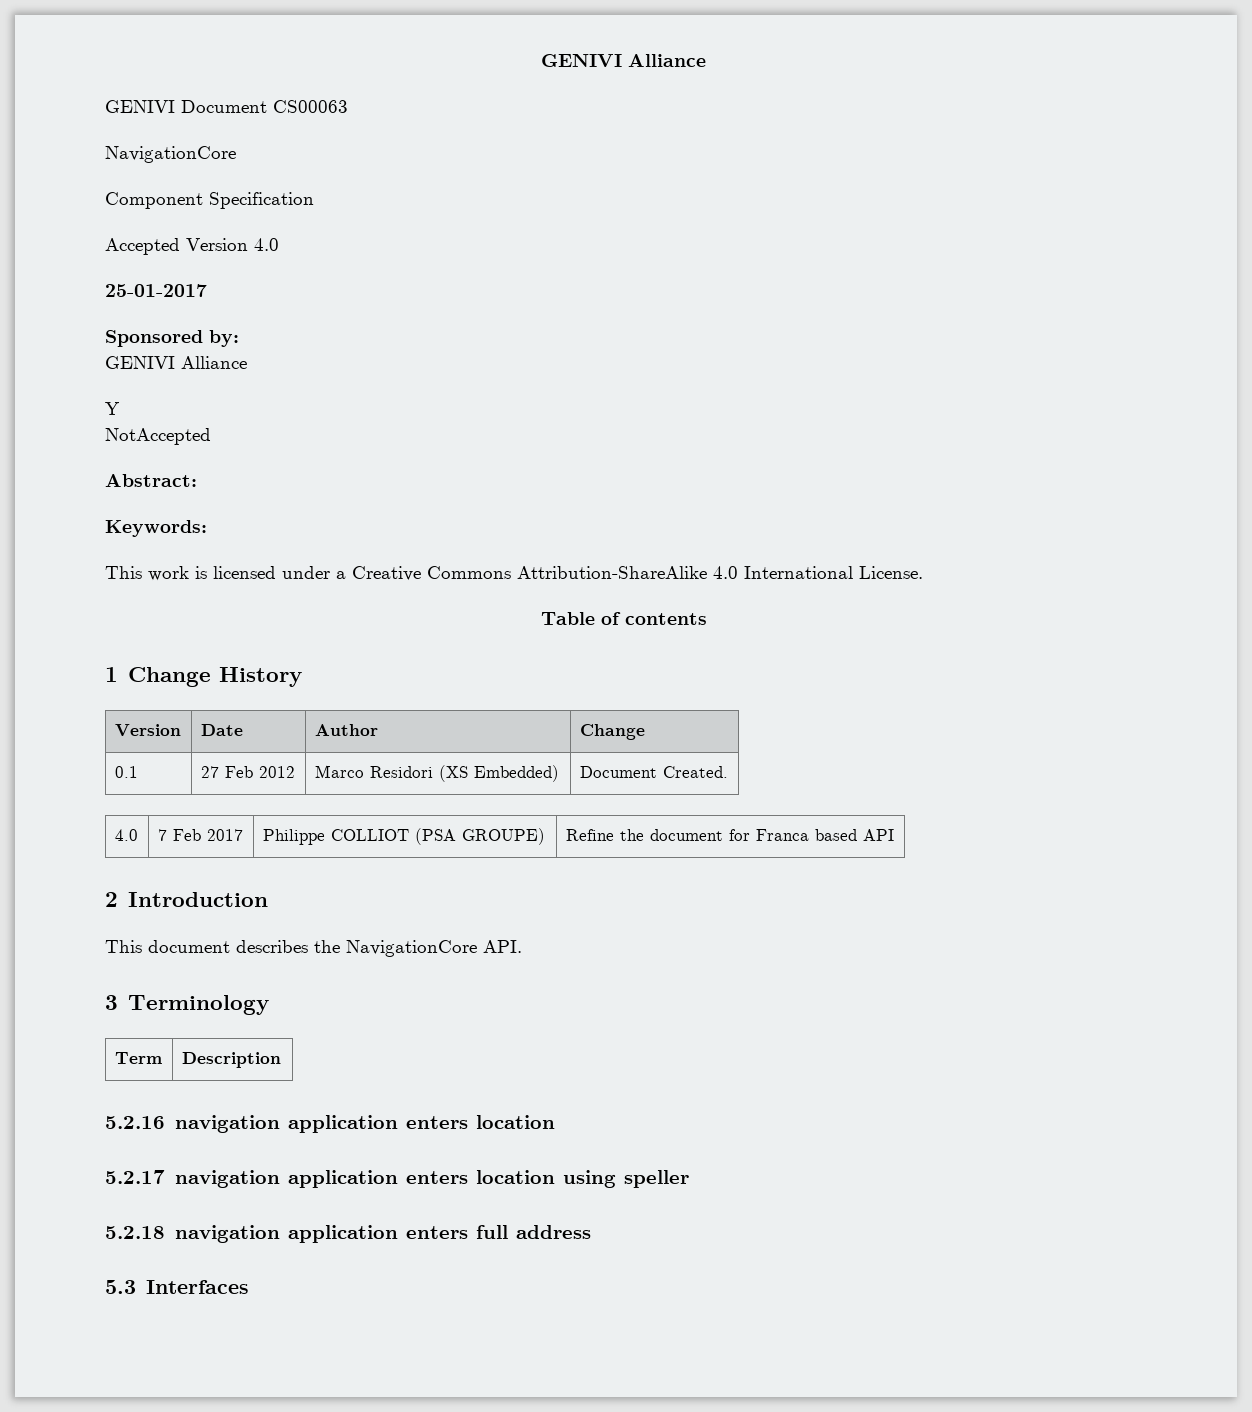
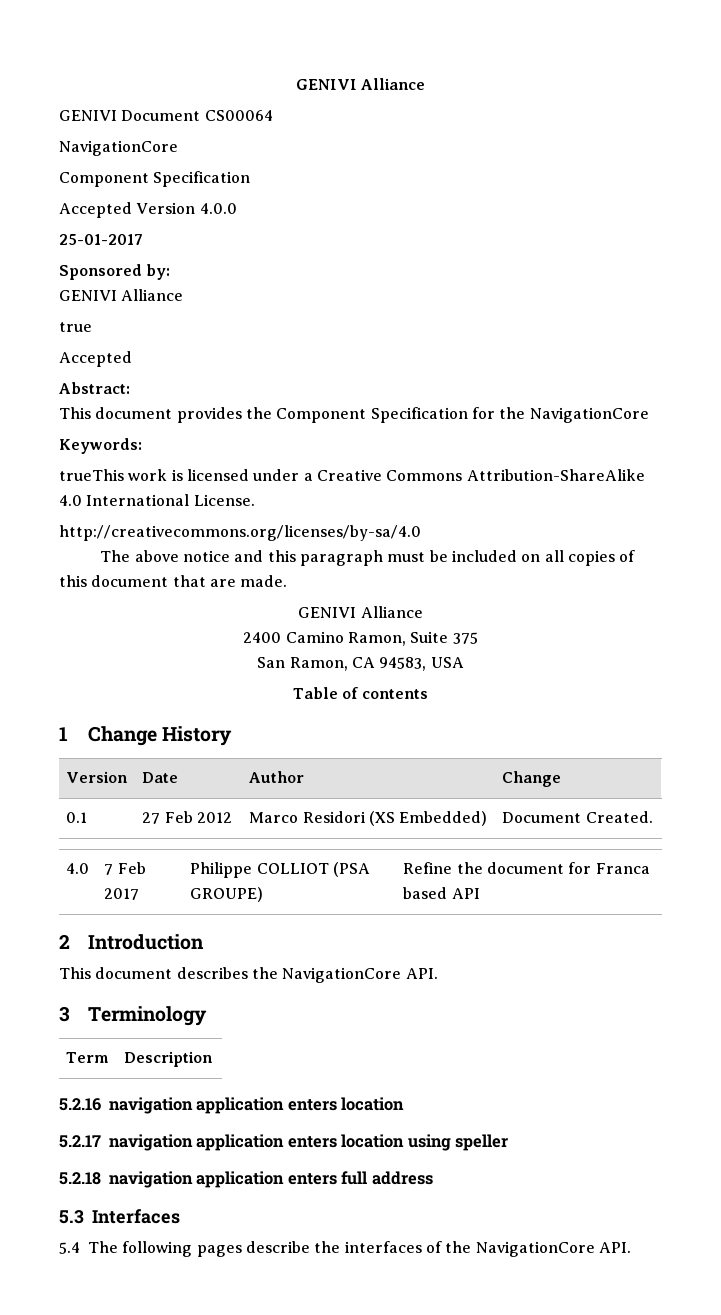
- GENIVI Document CS00063
+ GENIVI Document CS00064
- Accepted Version 4.0
+ Accepted Version 4.0.0
- Y
- NotAccepted
+ true
+ Accepted
+ This document provides the Component Specification for the NavigationCore
- This work is licensed under a Creative Commons Attribution-ShareAlike 4.0 International License.
+ trueThis work is licensed under a Creative Commons Attribution-ShareAlike 4.0 International License.
+ http://creativecommons.org/licenses/by-sa/4.0
+ The above notice and this paragraph must be included on all copies of this document that are made.
+ GENIVI Alliance
+ 2400 Camino Ramon, Suite 375
+ San Ramon, CA 94583, USA
+ 5.4 The following pages describe the interfaces of the NavigationCore API.

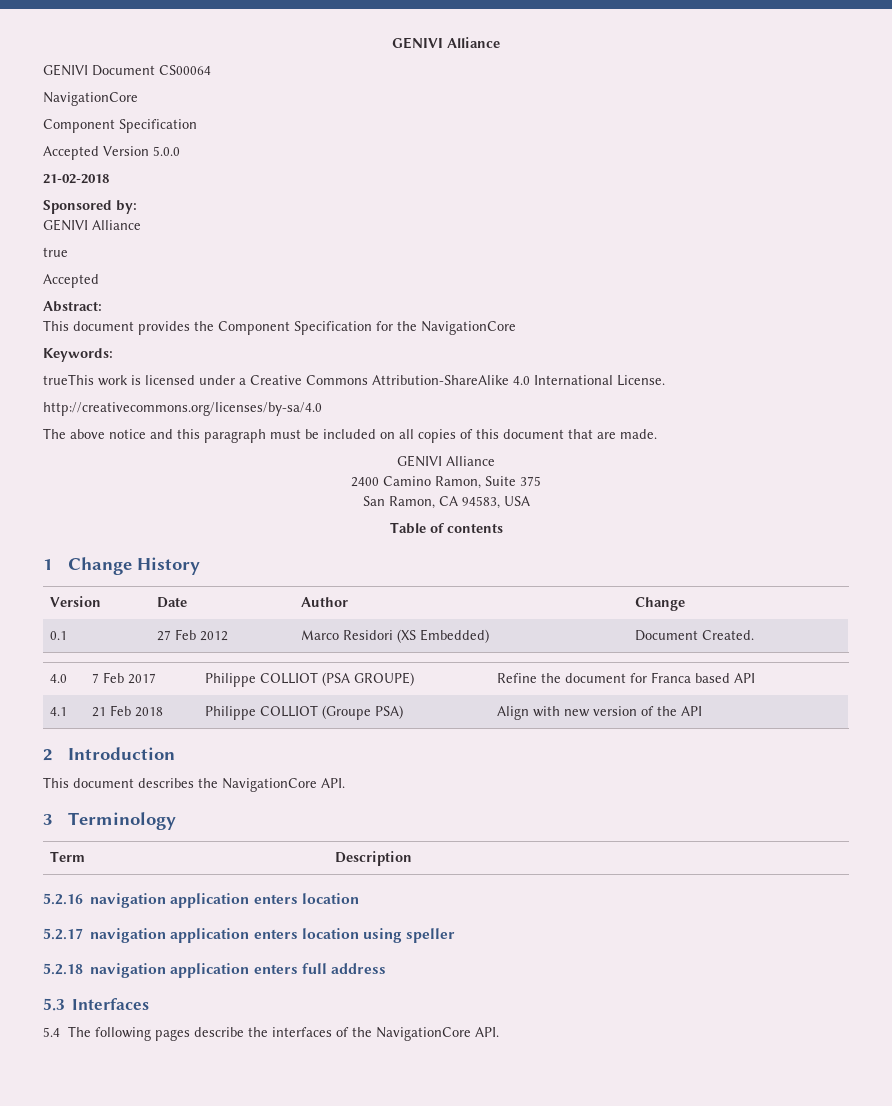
- Accepted Version 4.0.0
- 25-01-2017
+ Accepted Version 5.0.0
+ 21-02-2018
+ 4.1 | 21 Feb 2018 | Philippe COLLIOT (Groupe PSA) | Align with new version of the API

